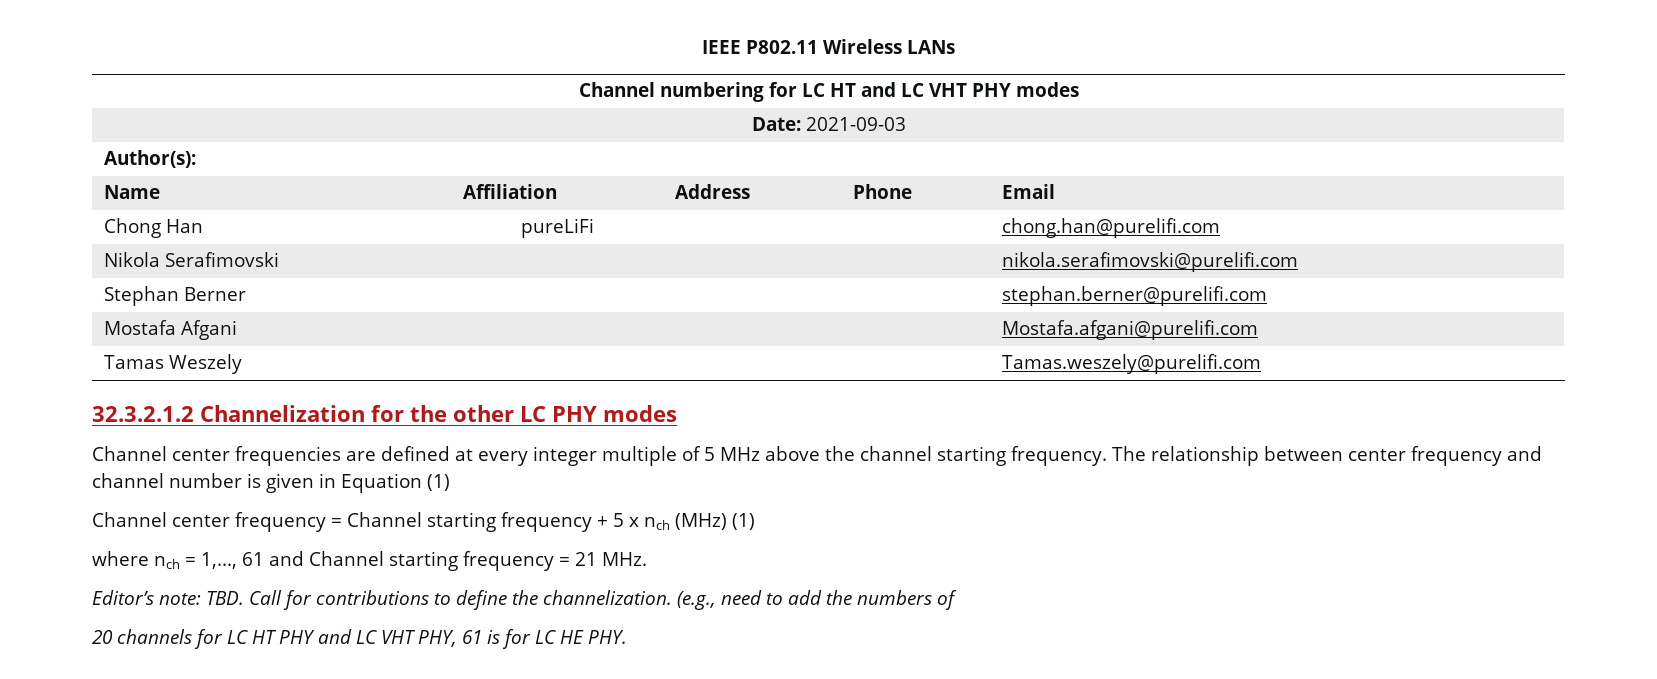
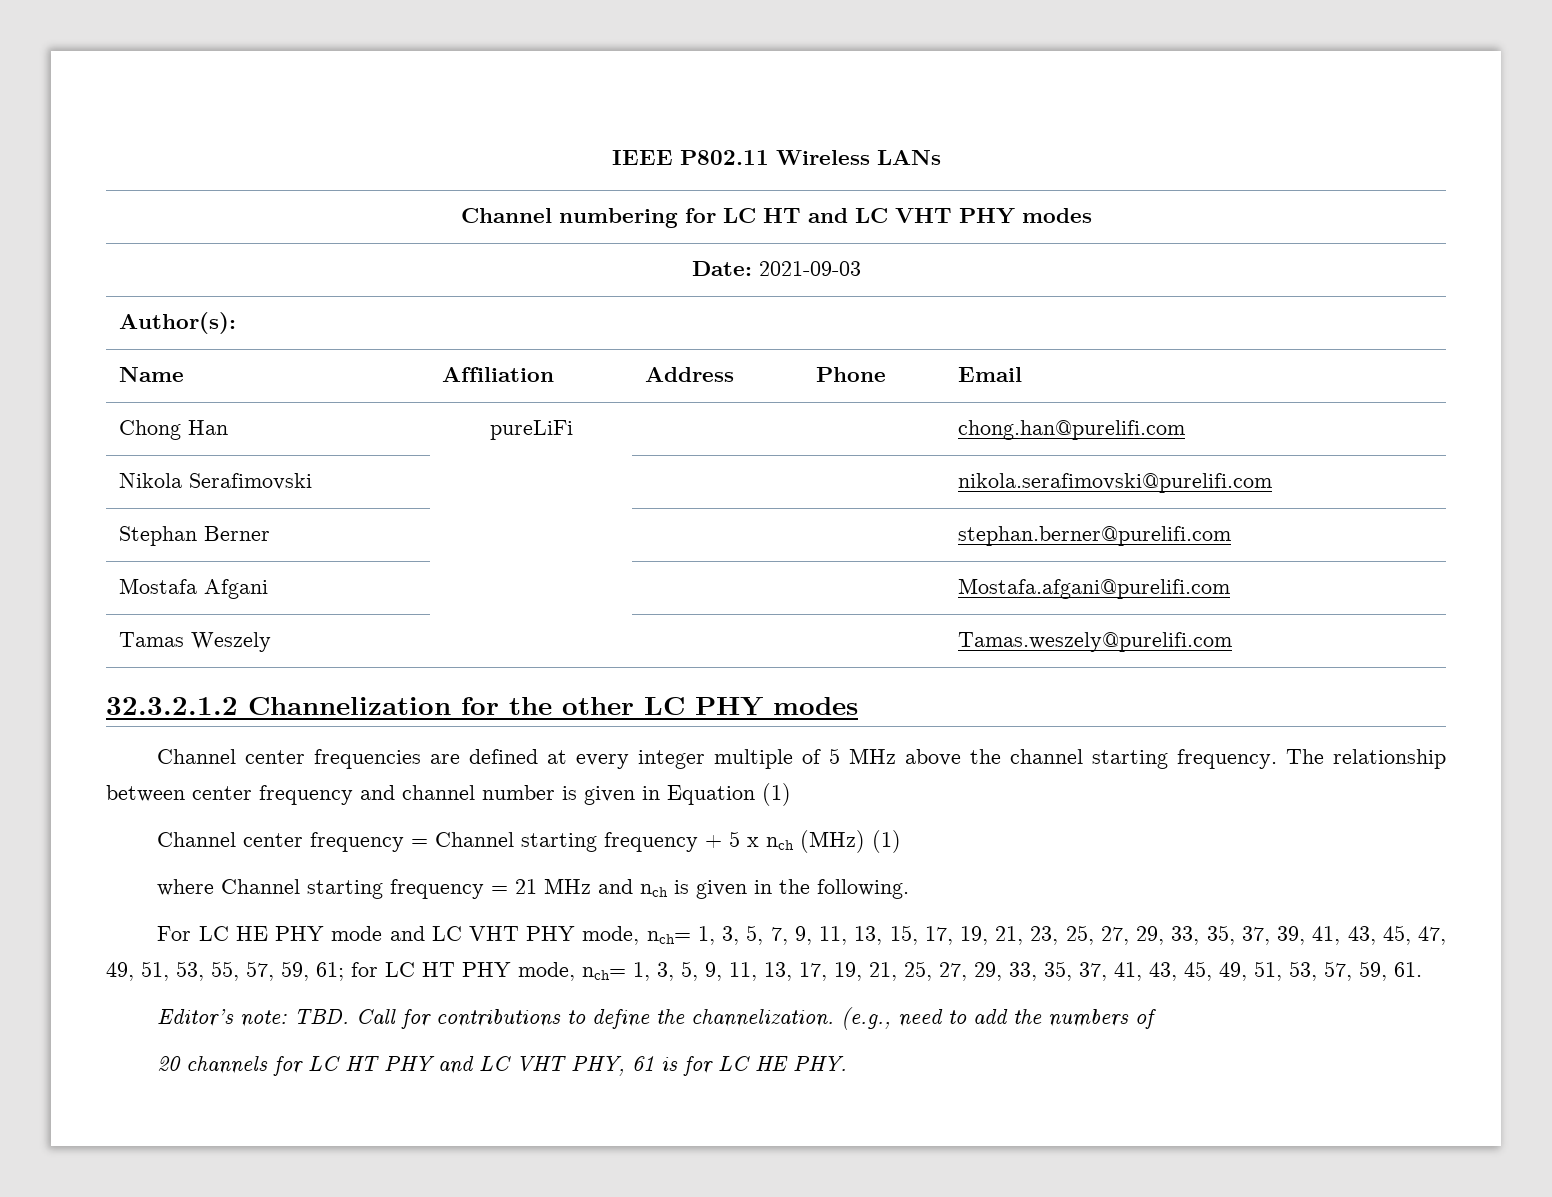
- where nch = 1,..., 61 and Channel starting frequency = 21 MHz.
+ where Channel starting frequency = 21 MHz and nch is given in the following.
+ For LC HE PHY mode and LC VHT PHY mode, nch= 1, 3, 5, 7, 9, 11, 13, 15, 17, 19, 21, 23, 25, 27, 29, 33, 35, 37, 39, 41, 43, 45, 47, 49, 51, 53, 55, 57, 59, 61; for LC HT PHY mode, nch= 1, 3, 5, 9, 11, 13, 17, 19, 21, 25, 27, 29, 33, 35, 37, 41, 43, 45, 49, 51, 53, 57, 59, 61.

